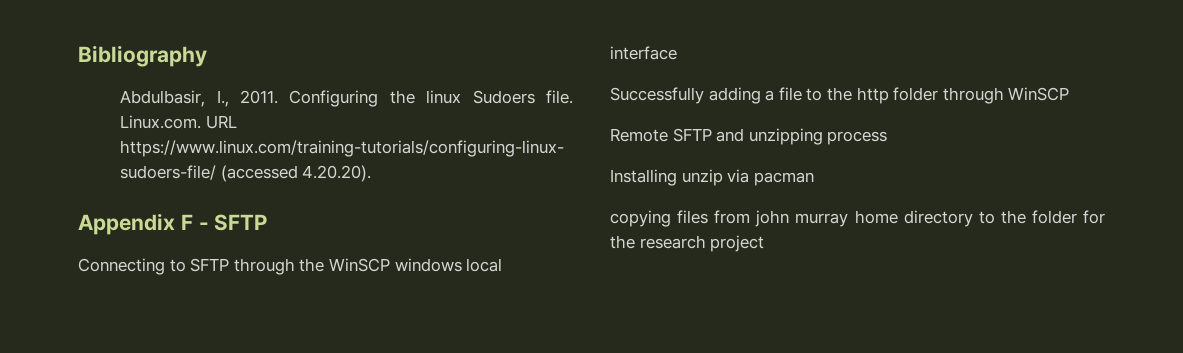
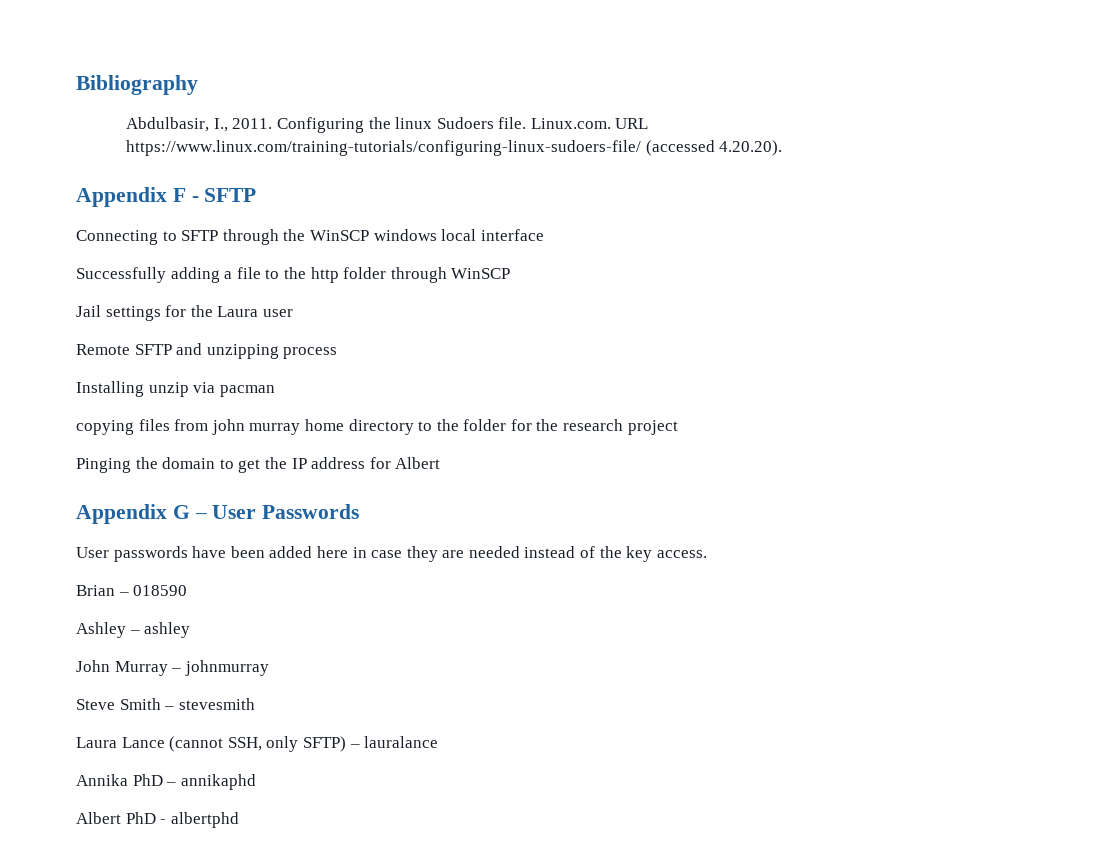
+ Jail settings for the Laura user
+ Pinging the domain to get the IP address for Albert
+ Appendix G – User Passwords
+ User passwords have been added here in case they are needed instead of the key access.
+ Brian – 018590
+ Ashley – ashley
+ John Murray – johnmurray
+ Steve Smith – stevesmith
+ Laura Lance (cannot SSH, only SFTP) – lauralance
+ Annika PhD – annikaphd
+ Albert PhD - albertphd

